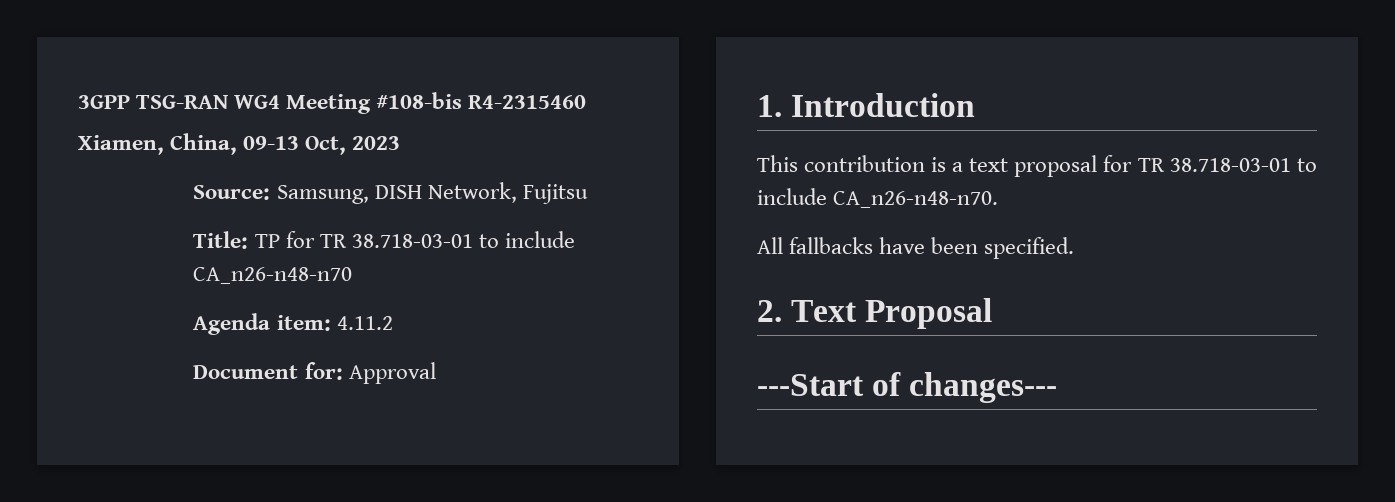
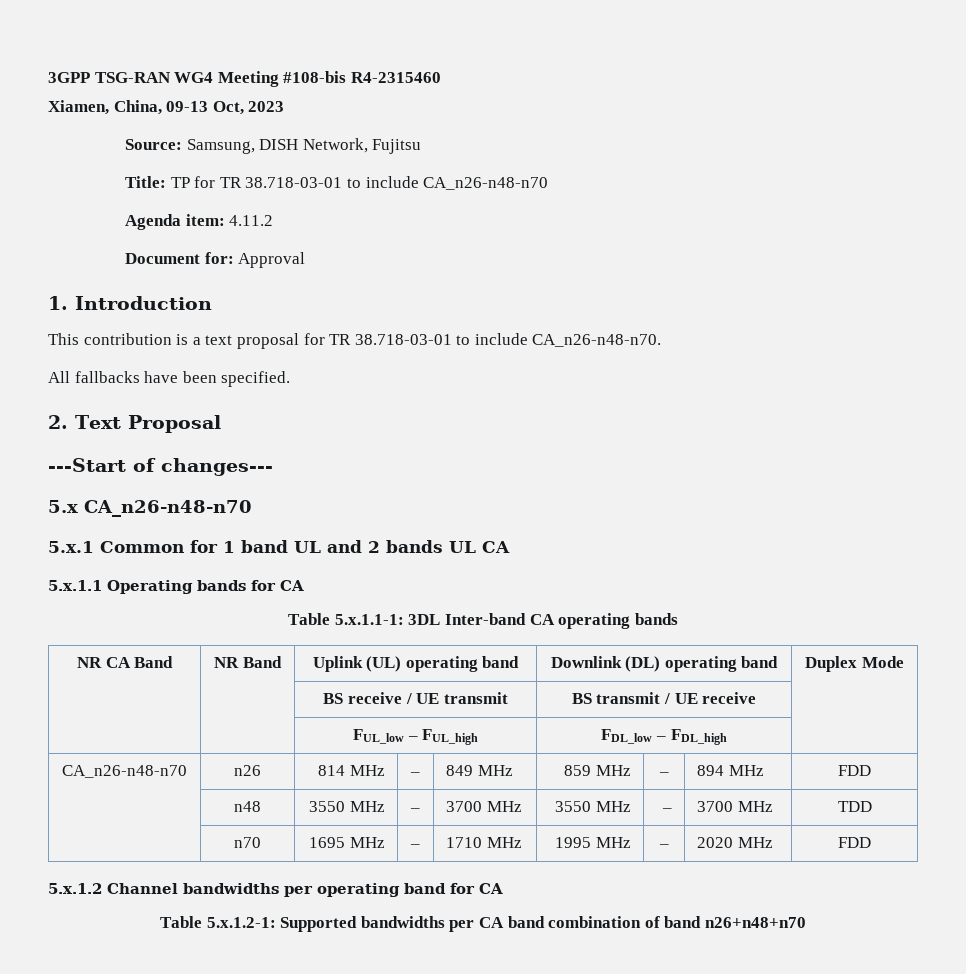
+ 5.x CA_n26-n48-n70
+ 5.x.1 Common for 1 band UL and 2 bands UL CA
+ 5.x.1.1 Operating bands for CA
+ Table 5.x.1.1-1: 3DL Inter-band CA operating bands
+ NR CA Band | NR Band | Uplink (UL) operating band | Downlink (DL) operating band | Duplex Mode
+ | | BS receive / UE transmit | BS transmit / UE receive |
+ | | FUL_low – FUL_high | FDL_low – FDL_high |
+ CA_n26-n48-n70 | n26 | 814 MHz | – | 849 MHz | 859 MHz | – | 894 MHz | FDD
+ | n48 | 3550 MHz | – | 3700 MHz | 3550 MHz | – | 3700 MHz | TDD
+ | n70 | 1695 MHz | – | 1710 MHz | 1995 MHz | – | 2020 MHz | FDD
+ 5.x.1.2 Channel bandwidths per operating band for CA
+ Table 5.x.1.2-1: Supported bandwidths per CA band combination of band n26+n48+n70

